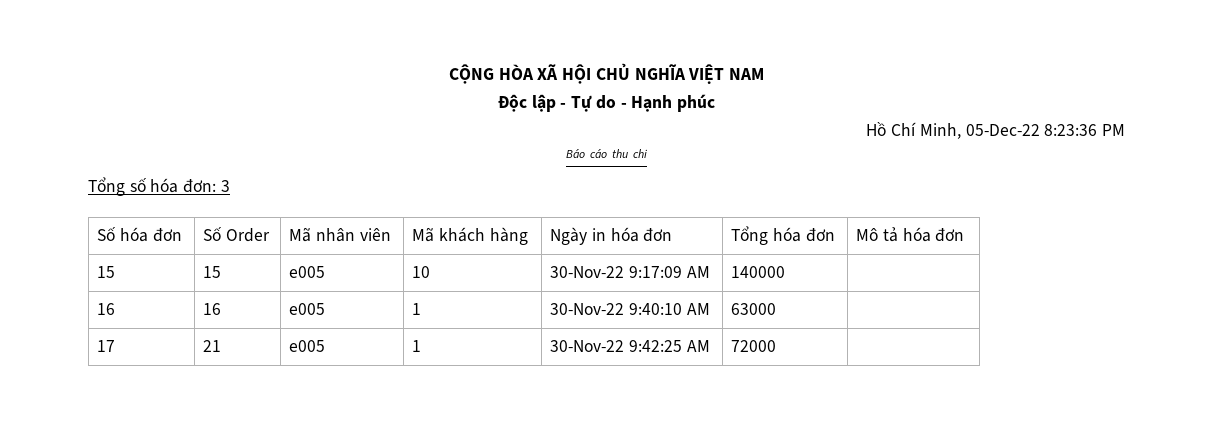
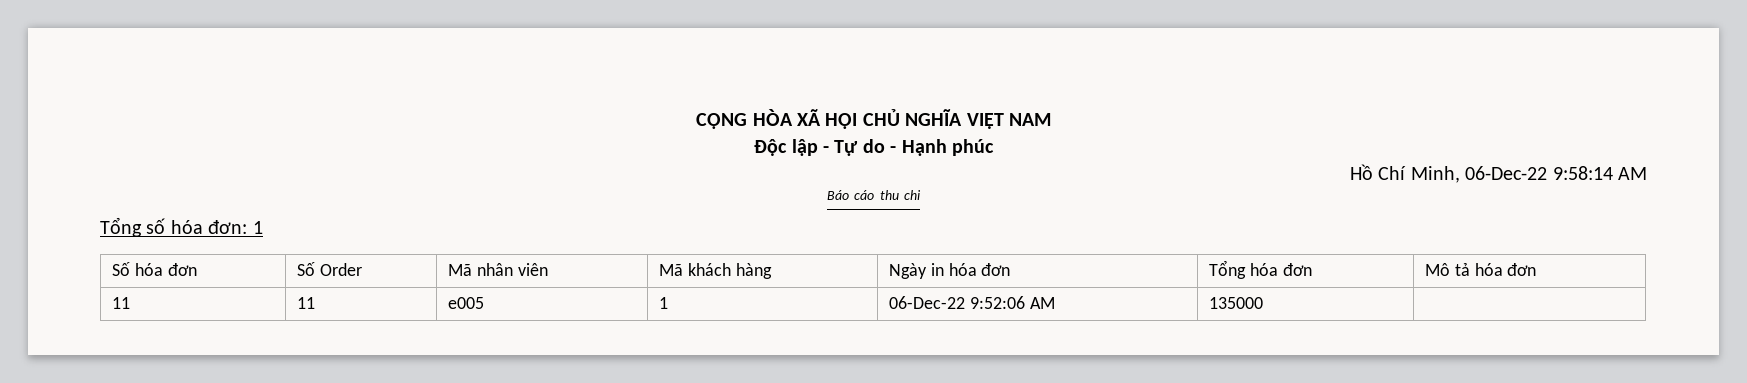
- Hồ Chí Minh, 05-Dec-22 8:23:36 PM
+ Hồ Chí Minh, 06-Dec-22 9:58:14 AM
- Tổng số hóa đơn: 3
+ Tổng số hóa đơn: 1
- 15 | 15 | e005 | 10 | 30-Nov-22 9:17:09 AM | 140000 |
- 16 | 16 | e005 | 1 | 30-Nov-22 9:40:10 AM | 63000 |
- 17 | 21 | e005 | 1 | 30-Nov-22 9:42:25 AM | 72000 |
+ 11 | 11 | e005 | 1 | 06-Dec-22 9:52:06 AM | 135000 |

